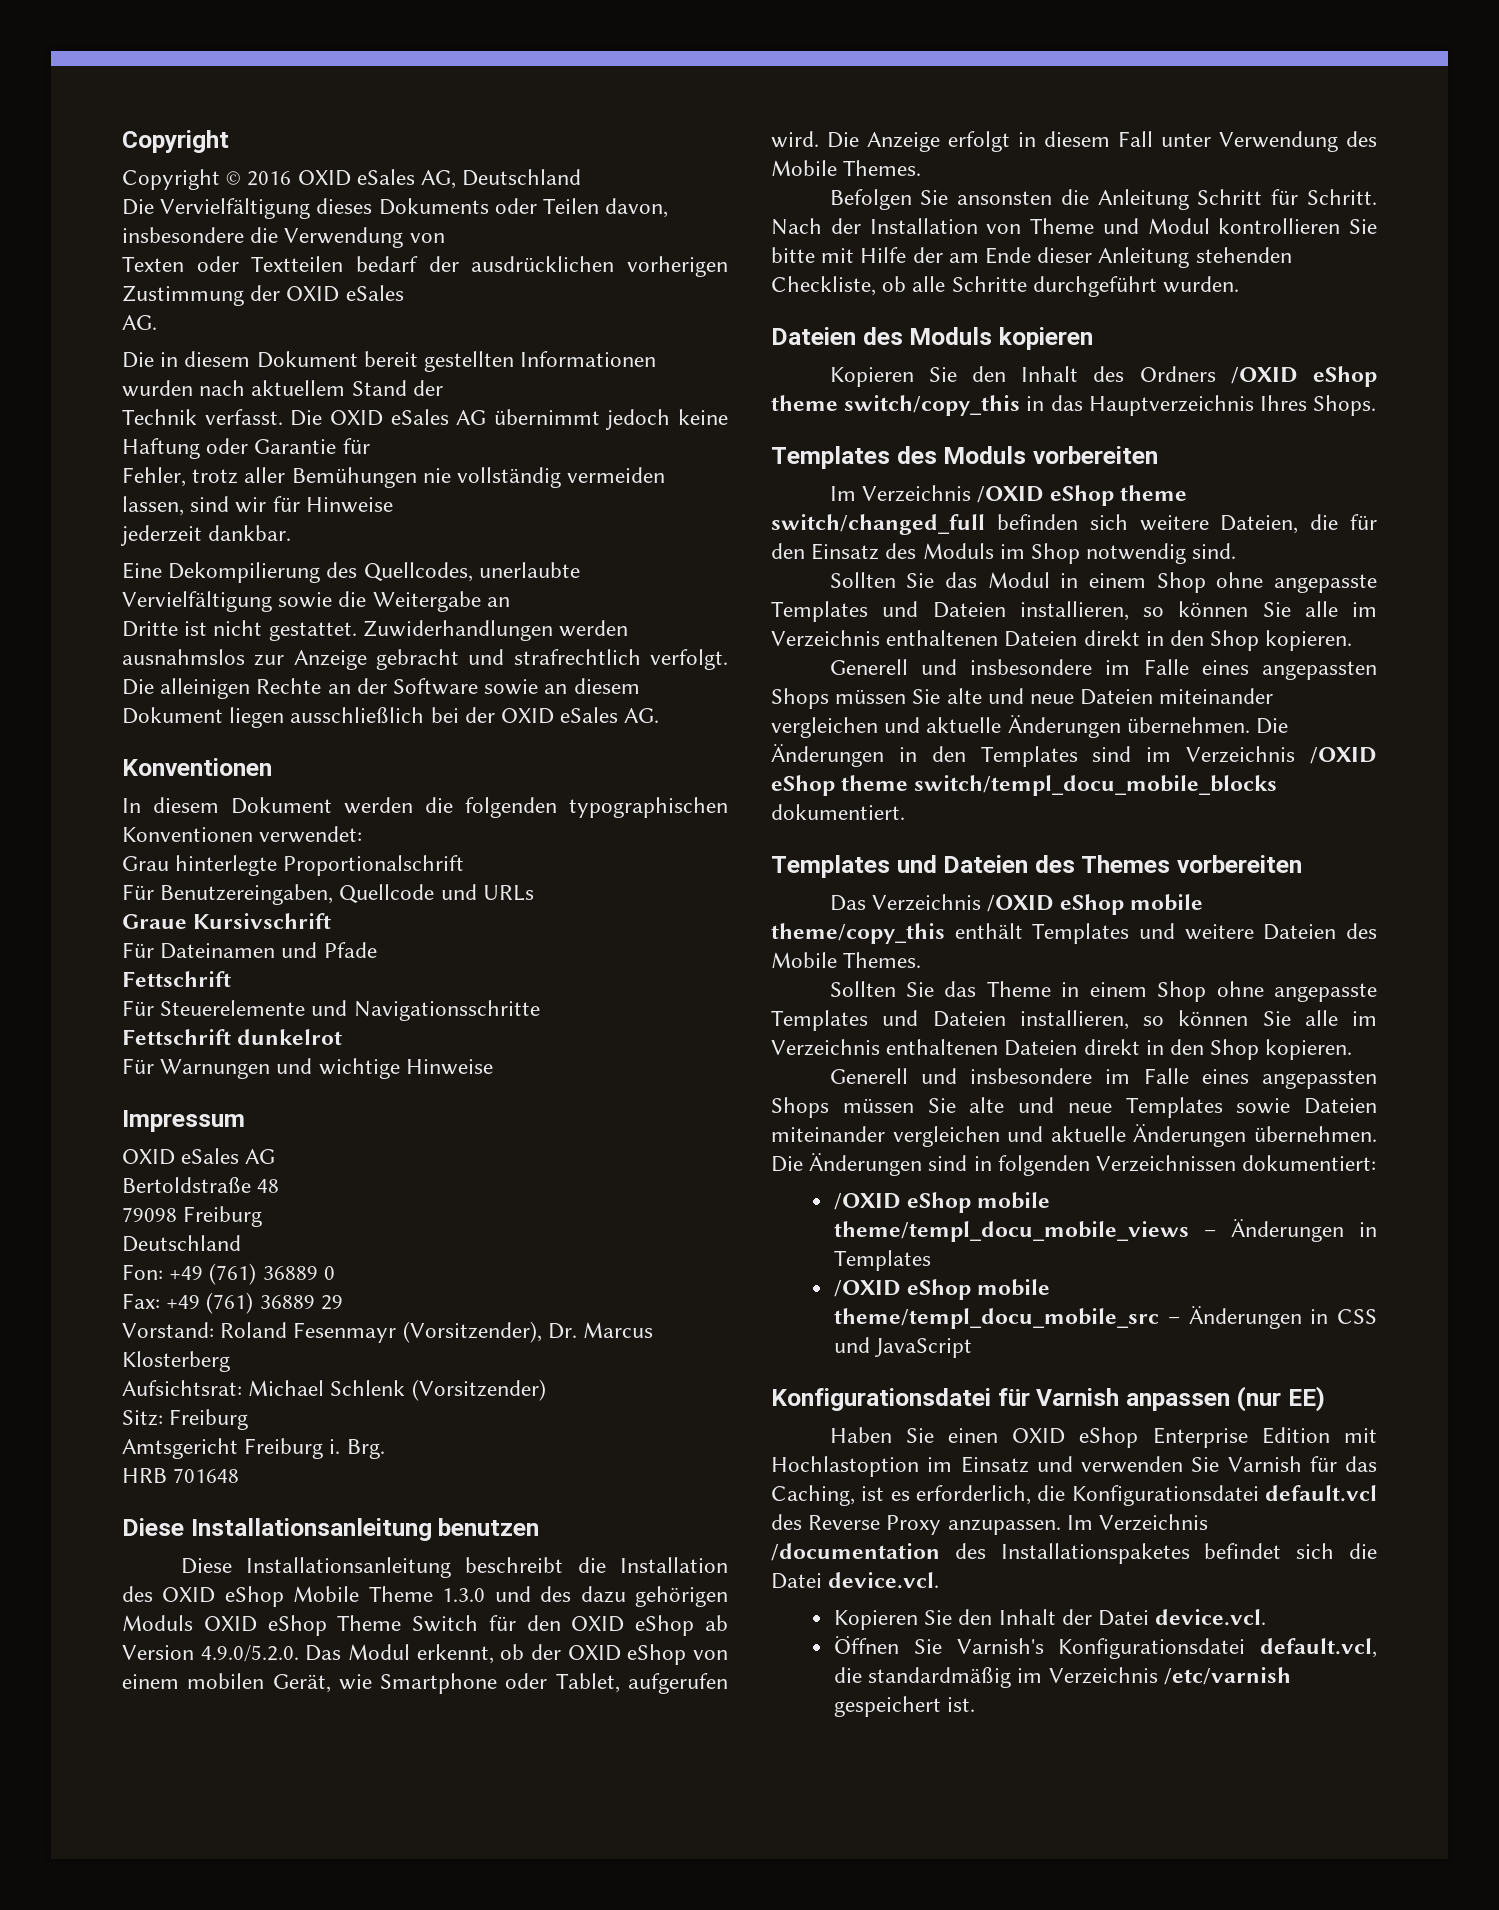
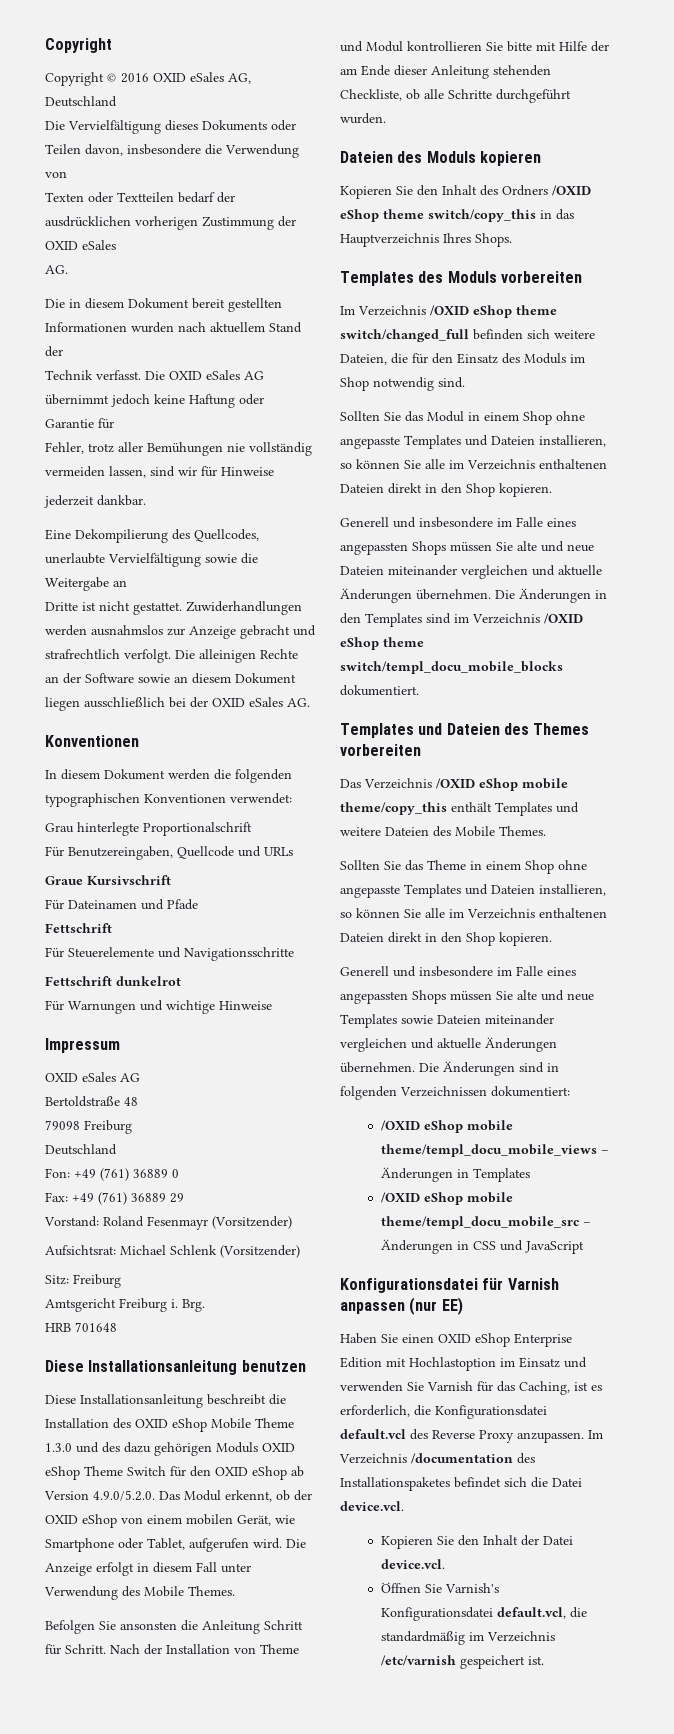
- Vorstand: Roland Fesenmayr (Vorsitzender), Dr. Marcus Klosterberg
+ Vorstand: Roland Fesenmayr (Vorsitzender)

